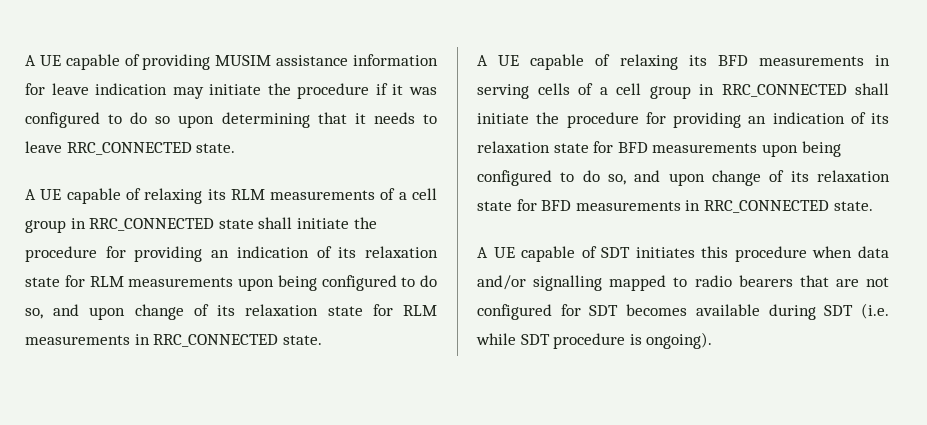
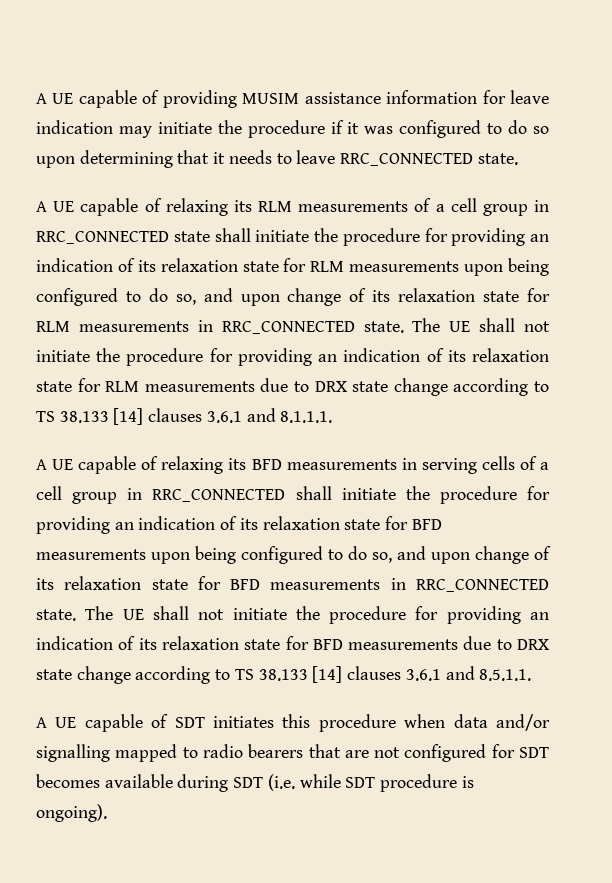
+ The UE shall not initiate the procedure for providing an indication of its relaxation state for RLM measurements due to DRX state change according to TS 38.133 [14] clauses 3.6.1 and 8.1.1.1.
+ The UE shall not initiate the procedure for providing an indication of its relaxation state for BFD measurements due to DRX state change according to TS 38.133 [14] clauses 3.6.1 and 8.5.1.1.

